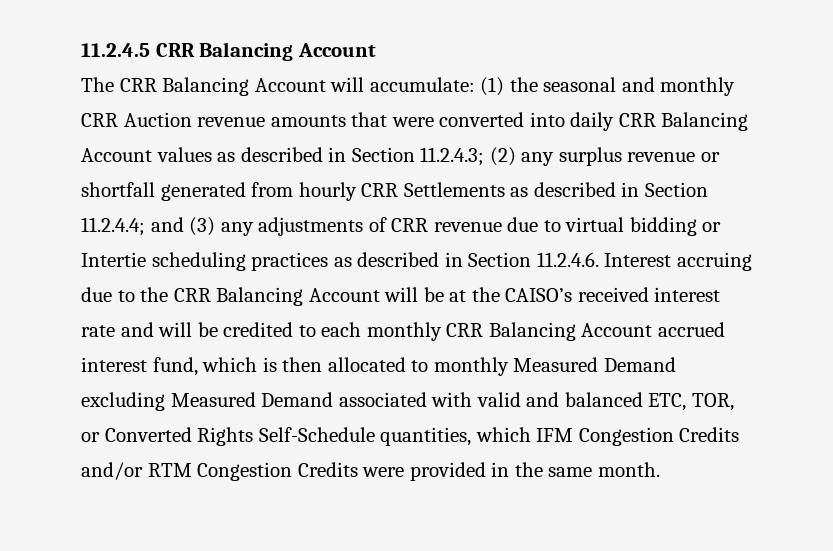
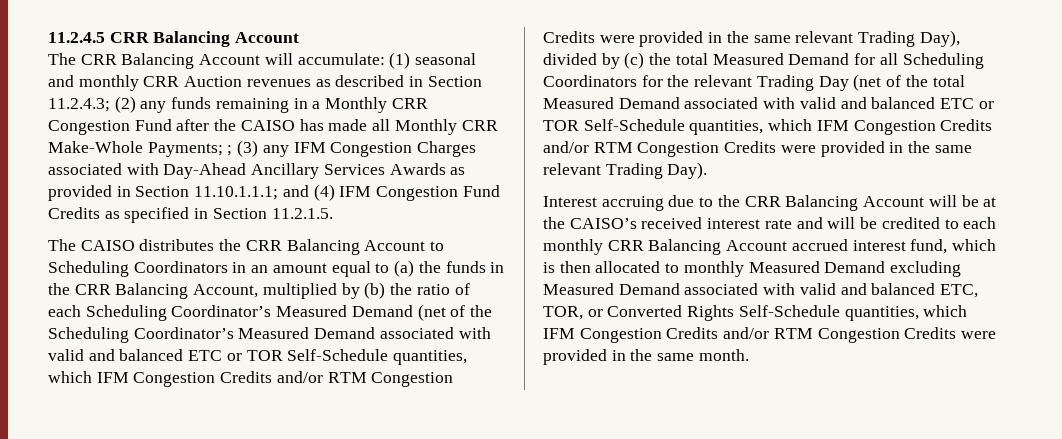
- (1) the seasonal and monthly CRR Auction revenue amounts that were converted into daily CRR Balancing Account values as described in Section 11.2.4.3;
+ (1) seasonal and monthly CRR Auction revenues as described in Section 11.2.4.3;
- (2) any surplus revenue or shortfall generated from hourly CRR Settlements as described in Section 11.2.4.4; and (3) any adjustments of CRR revenue due to virtual bidding or Intertie scheduling practices as described in Section 11.2.4.6. Interest accruing due to the CRR Balancing Account will be at the CAISO’s received interest rate and will be credited to each monthly CRR Balancing Account accrued interest fund, which is then allocated to monthly Measured Demand excluding Measured Demand associated with valid and balanced ETC, TOR, or Converted Rights Self-Schedule quantities, which IFM Congestion Credits and/or RTM Congestion Credits were provided in the same month.
+ (2) any funds remaining in a Monthly CRR Congestion Fund after the CAISO has made all Monthly CRR Make-Whole Payments; ; (3) any IFM Congestion Charges associated with Day-Ahead Ancillary Services Awards as provided in Section 11.10.1.1.1; and (4) IFM Congestion Fund Credits as specified in Section 11.2.1.5.
+ The CAISO distributes the CRR Balancing Account to Scheduling Coordinators in an amount equal to (a) the funds in the CRR Balancing Account, multiplied by (b) the ratio of each Scheduling Coordinator’s Measured Demand (net of the Scheduling Coordinator’s Measured Demand associated with valid and balanced ETC or TOR Self-Schedule quantities, which IFM Congestion Credits and/or RTM Congestion Credits were provided in the same relevant Trading Day), divided by (c) the total Measured Demand for all Scheduling Coordinators for the relevant Trading Day (net of the total Measured Demand associated with valid and balanced ETC or TOR Self-Schedule quantities, which IFM Congestion Credits and/or RTM Congestion Credits were provided in the same relevant Trading Day).
+ Interest accruing due to the CRR Balancing Account will be at the CAISO’s received interest rate and will be credited to each monthly CRR Balancing Account accrued interest fund, which is then allocated to monthly Measured Demand excluding Measured Demand associated with valid and balanced ETC, TOR, or Converted Rights Self-Schedule quantities, which IFM Congestion Credits and/or RTM Congestion Credits were provided in the same month.

